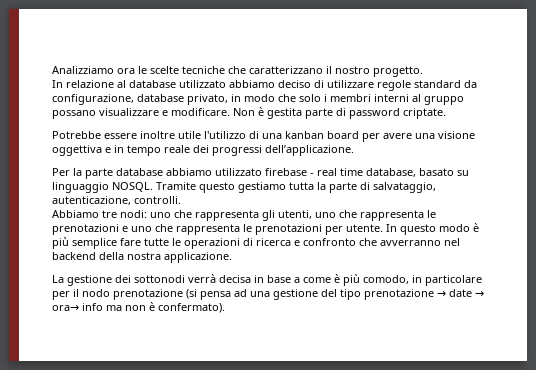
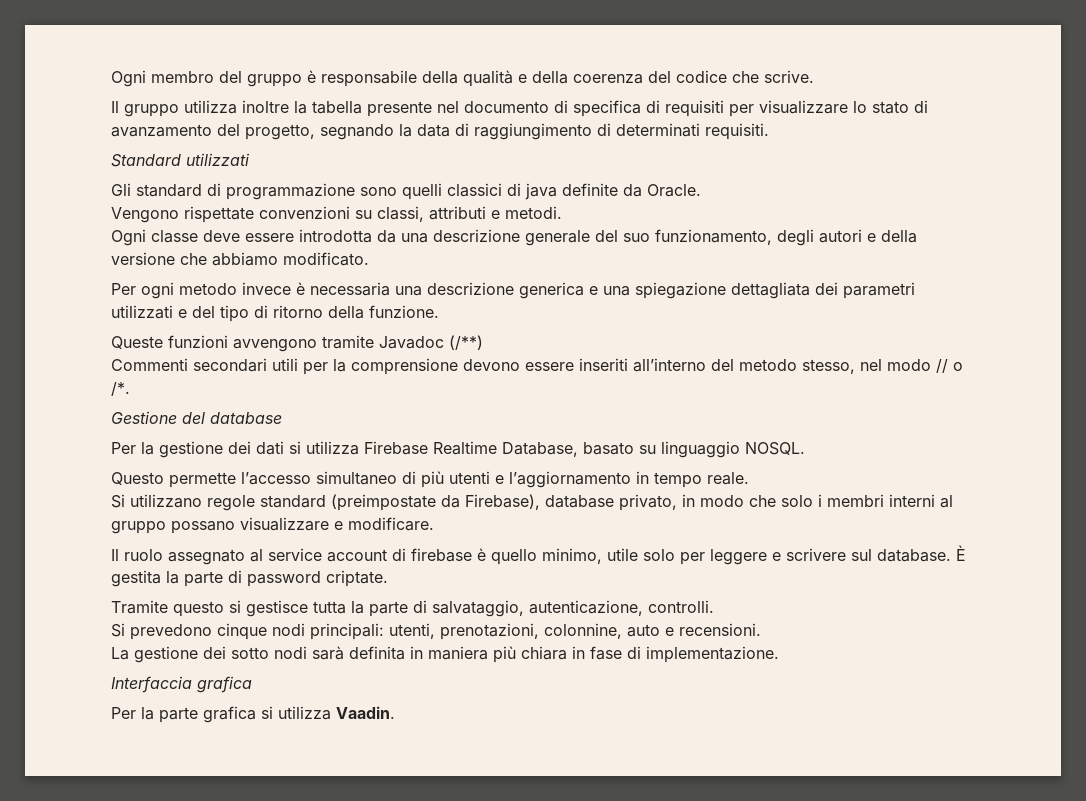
- Analizziamo ora le scelte tecniche che caratterizzano il nostro progetto.
- In relazione al database utilizzato abbiamo deciso di utilizzare regole standard da configurazione, database privato, in modo che solo i membri interni al gruppo possano visualizzare e modificare. Non è gestita parte di password criptate.
- Potrebbe essere inoltre utile l'utilizzo di una kanban board per avere una visione oggettiva e in tempo reale dei progressi dell’applicazione.
- Per la parte database abbiamo utilizzato firebase - real time database, basato su linguaggio NOSQL. Tramite questo gestiamo tutta la parte di salvataggio, autenticazione, controlli.
+ Ogni membro del gruppo è responsabile della qualità e della coerenza del codice che scrive.
+ Il gruppo utilizza inoltre la tabella presente nel documento di specifica di requisiti per visualizzare lo stato di avanzamento del progetto, segnando la data di raggiungimento di determinati requisiti.
+ Standard utilizzati
+ Gli standard di programmazione sono quelli classici di java definite da Oracle.
+ Vengono rispettate convenzioni su classi, attributi e metodi.
+ Ogni classe deve essere introdotta da una descrizione generale del suo funzionamento, degli autori e della versione che abbiamo modificato.
+ Per ogni metodo invece è necessaria una descrizione generica e una spiegazione dettagliata dei parametri utilizzati e del tipo di ritorno della funzione.
+ Queste funzioni avvengono tramite Javadoc (/**)
+ Commenti secondari utili per la comprensione devono essere inseriti all’interno del metodo stesso, nel modo // o /*.
+ Gestione del database
+ Per la gestione dei dati si utilizza Firebase Realtime Database, basato su linguaggio NOSQL.
+ Questo permette l’accesso simultaneo di più utenti e l’aggiornamento in tempo reale.
+ Si utilizzano regole standard (preimpostate da Firebase), database privato, in modo che solo i membri interni al gruppo possano visualizzare e modificare.
+ Il ruolo assegnato al service account di firebase è quello minimo, utile solo per leggere e scrivere sul database. È gestita la parte di password criptate.
+ Tramite questo si gestisce tutta la parte di salvataggio, autenticazione, controlli.
- Abbiamo tre nodi: uno che rappresenta gli utenti, uno che rappresenta le prenotazioni e uno che rappresenta le prenotazioni per utente. In questo modo è più semplice fare tutte le operazioni di ricerca e confronto che avverranno nel backend della nostra applicazione.
- La gestione dei sottonodi verrà decisa in base a come è più comodo, in particolare per il nodo prenotazione (si pensa ad una gestione del tipo prenotazione → date → ora→ info ma non è confermato).
+ Si prevedono cinque nodi principali: utenti, prenotazioni, colonnine, auto e recensioni.
+ La gestione dei sotto nodi sarà definita in maniera più chiara in fase di implementazione.
+ Interfaccia grafica
+ Per la parte grafica si utilizza Vaadin.

